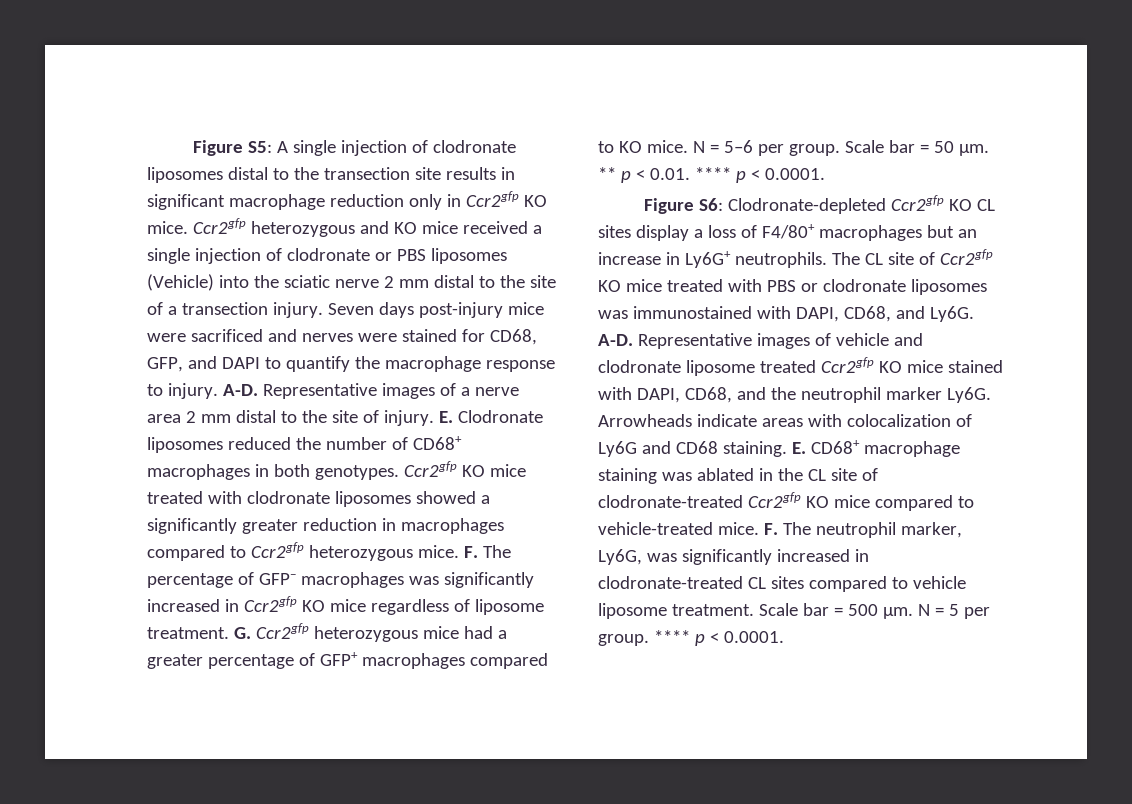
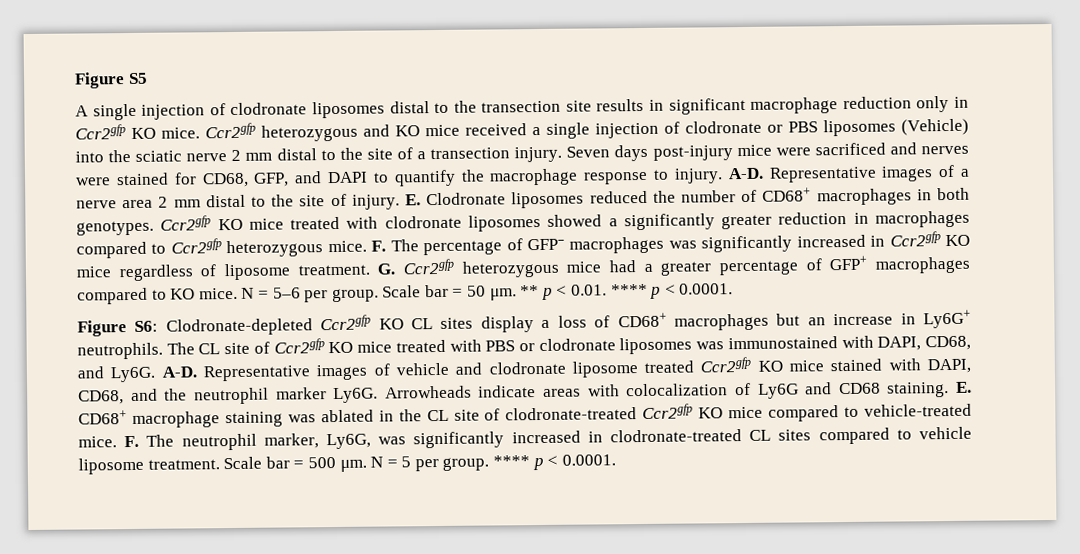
- Figure S5: A single injection of clodronate liposomes distal to the transection site results in significant macrophage reduction only in Ccr2gfp KO mice.
+ Figure S5
+ A single injection of clodronate liposomes distal to the transection site results in significant macrophage reduction only in Ccr2gfp KO mice.
- Figure S6: Clodronate-depleted Ccr2gfp KO CL sites display a loss of F4/80+ macrophages but an increase in Ly6G+ neutrophils.
+ Figure S6: Clodronate-depleted Ccr2gfp KO CL sites display a loss of CD68+ macrophages but an increase in Ly6G+ neutrophils.

